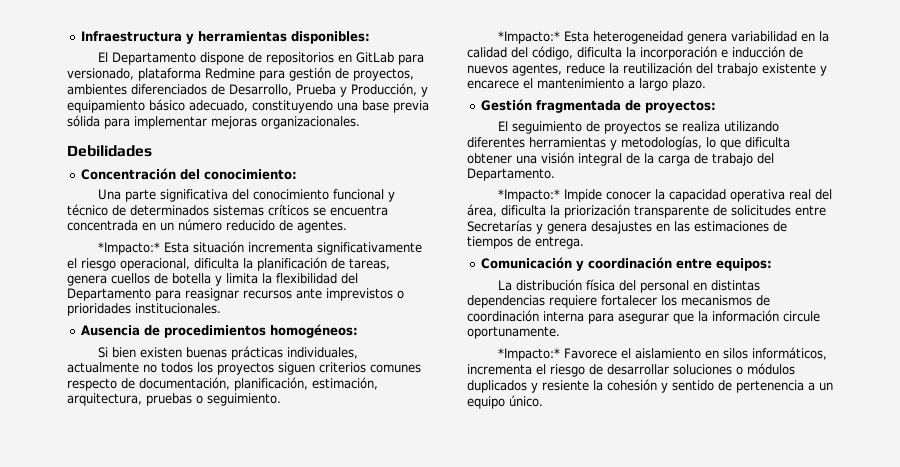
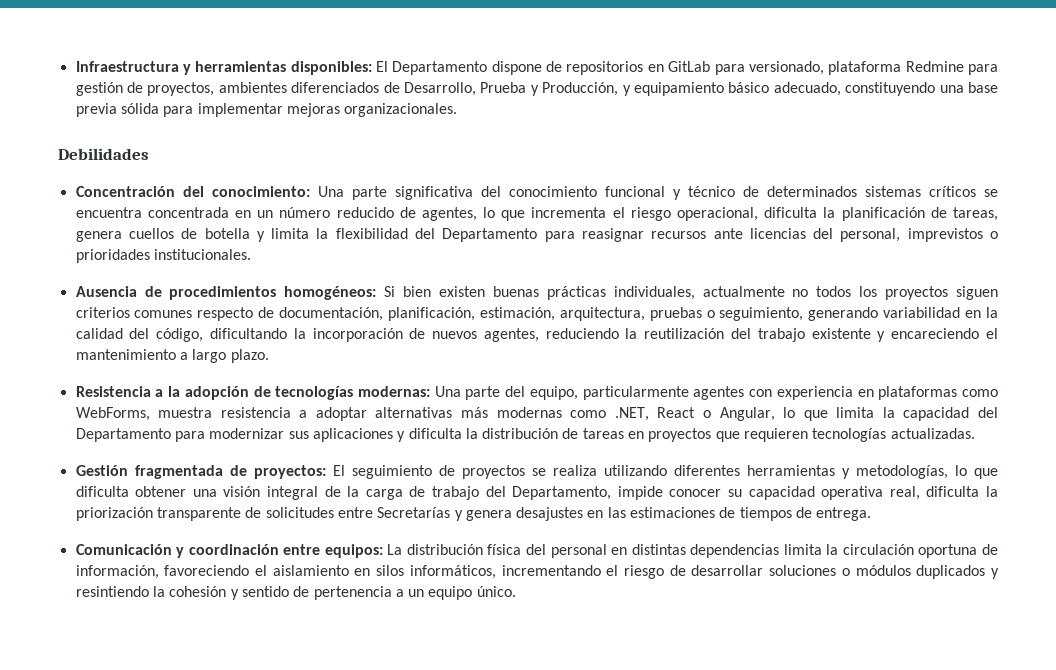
- Infraestructura y herramientas disponibles:
- El Departamento dispone de repositorios en GitLab para versionado, plataforma Redmine para gestión de proyectos, ambientes diferenciados de Desarrollo, Prueba y Producción, y equipamiento básico adecuado, constituyendo una base previa sólida para implementar mejoras organizacionales.
+ Infraestructura y herramientas disponibles: El Departamento dispone de repositorios en GitLab para versionado, plataforma Redmine para gestión de proyectos, ambientes diferenciados de Desarrollo, Prueba y Producción, y equipamiento básico adecuado, constituyendo una base previa sólida para implementar mejoras organizacionales.
- Concentración del conocimiento:
- Una parte significativa del conocimiento funcional y técnico de determinados sistemas críticos se encuentra concentrada en un número reducido de agentes.
- *Impacto:* Esta situación incrementa significativamente el riesgo operacional, dificulta la planificación de tareas, genera cuellos de botella y limita la flexibilidad del Departamento para reasignar recursos ante imprevistos o prioridades institucionales.
+ Concentración del conocimiento: Una parte significativa del conocimiento funcional y técnico de determinados sistemas críticos se encuentra concentrada en un número reducido de agentes, lo que incrementa el riesgo operacional, dificulta la planificación de tareas, genera cuellos de botella y limita la flexibilidad del Departamento para reasignar recursos ante licencias del personal, imprevistos o prioridades institucionales.
- Ausencia de procedimientos homogéneos:
- Si bien existen buenas prácticas individuales, actualmente no todos los proyectos siguen criterios comunes respecto de documentación, planificación, estimación, arquitectura, pruebas o seguimiento.
- *Impacto:* Esta heterogeneidad genera variabilidad en la calidad del código, dificulta la incorporación e inducción de nuevos agentes, reduce la reutilización del trabajo existente y encarece el mantenimiento a largo plazo.
+ Ausencia de procedimientos homogéneos: Si bien existen buenas prácticas individuales, actualmente no todos los proyectos siguen criterios comunes respecto de documentación, planificación, estimación, arquitectura, pruebas o seguimiento, generando variabilidad en la calidad del código, dificultando la incorporación de nuevos agentes, reduciendo la reutilización del trabajo existente y encareciendo el mantenimiento a largo plazo.
+ Resistencia a la adopción de tecnologías modernas: Una parte del equipo, particularmente agentes con experiencia en plataformas como WebForms, muestra resistencia a adoptar alternativas más modernas como .NET, React o Angular, lo que limita la capacidad del Departamento para modernizar sus aplicaciones y dificulta la distribución de tareas en proyectos que requieren tecnologías actualizadas.
- Gestión fragmentada de proyectos:
- El seguimiento de proyectos se realiza utilizando diferentes herramientas y metodologías, lo que dificulta obtener una visión integral de la carga de trabajo del Departamento.
- *Impacto:* Impide conocer la capacidad operativa real del área, dificulta la priorización transparente de solicitudes entre Secretarías y genera desajustes en las estimaciones de tiempos de entrega.
+ Gestión fragmentada de proyectos: El seguimiento de proyectos se realiza utilizando diferentes herramientas y metodologías, lo que dificulta obtener una visión integral de la carga de trabajo del Departamento, impide conocer su capacidad operativa real, dificulta la priorización transparente de solicitudes entre Secretarías y genera desajustes en las estimaciones de tiempos de entrega.
- Comunicación y coordinación entre equipos:
- La distribución física del personal en distintas dependencias requiere fortalecer los mecanismos de coordinación interna para asegurar que la información circule oportunamente.
- *Impacto:* Favorece el aislamiento en silos informáticos, incrementa el riesgo de desarrollar soluciones o módulos duplicados y resiente la cohesión y sentido de pertenencia a un equipo único.
+ Comunicación y coordinación entre equipos: La distribución física del personal en distintas dependencias limita la circulación oportuna de información, favoreciendo el aislamiento en silos informáticos, incrementando el riesgo de desarrollar soluciones o módulos duplicados y resintiendo la cohesión y sentido de pertenencia a un equipo único.

